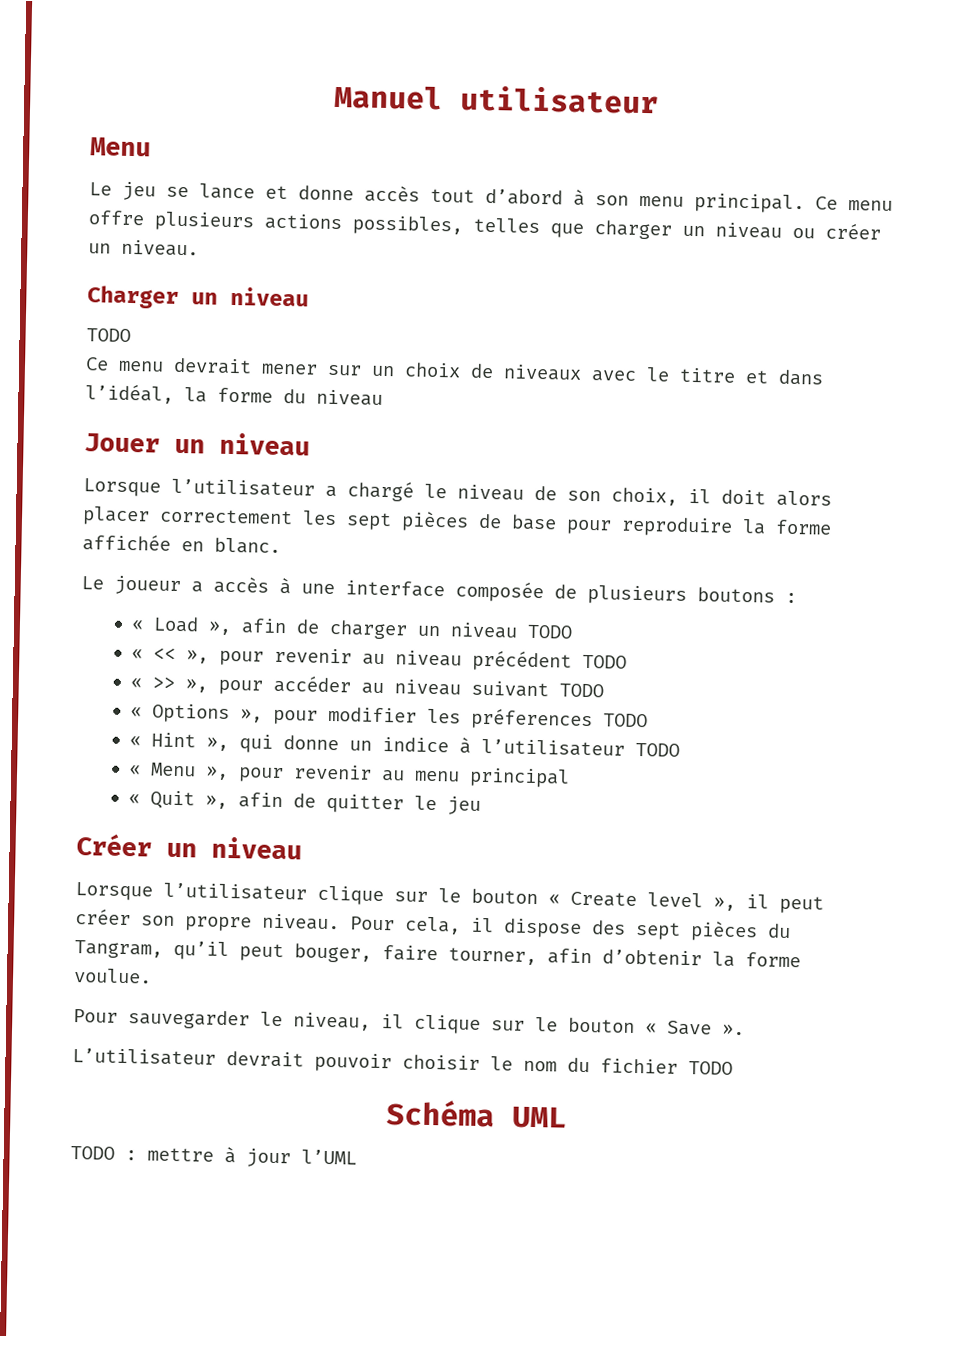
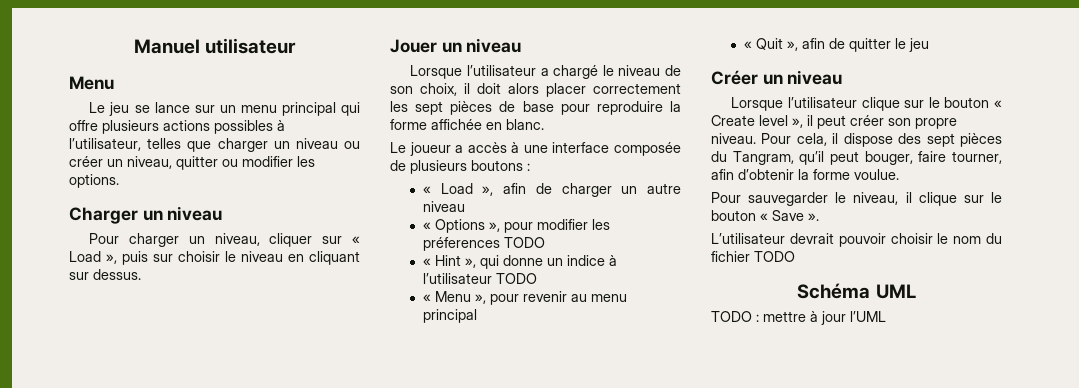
- Le jeu se lance et donne accès tout d’abord à son menu principal. Ce menu offre plusieurs actions possibles, telles que charger un niveau ou créer un niveau.
+ Le jeu se lance sur un menu principal qui offre plusieurs actions possibles à l’utilisateur, telles que charger un niveau ou créer un niveau, quitter ou modifier les options.
  Charger un niveau
- TODO
- Ce menu devrait mener sur un choix de niveaux avec le titre et dans l’idéal, la forme du niveau
+ Pour charger un niveau, cliquer sur « Load », puis sur choisir le niveau en cliquant sur dessus.
- « Load », afin de charger un niveau TODO
- « << », pour revenir au niveau précédent TODO
- « >> », pour accéder au niveau suivant TODO
+ « Load », afin de charger un autre niveau

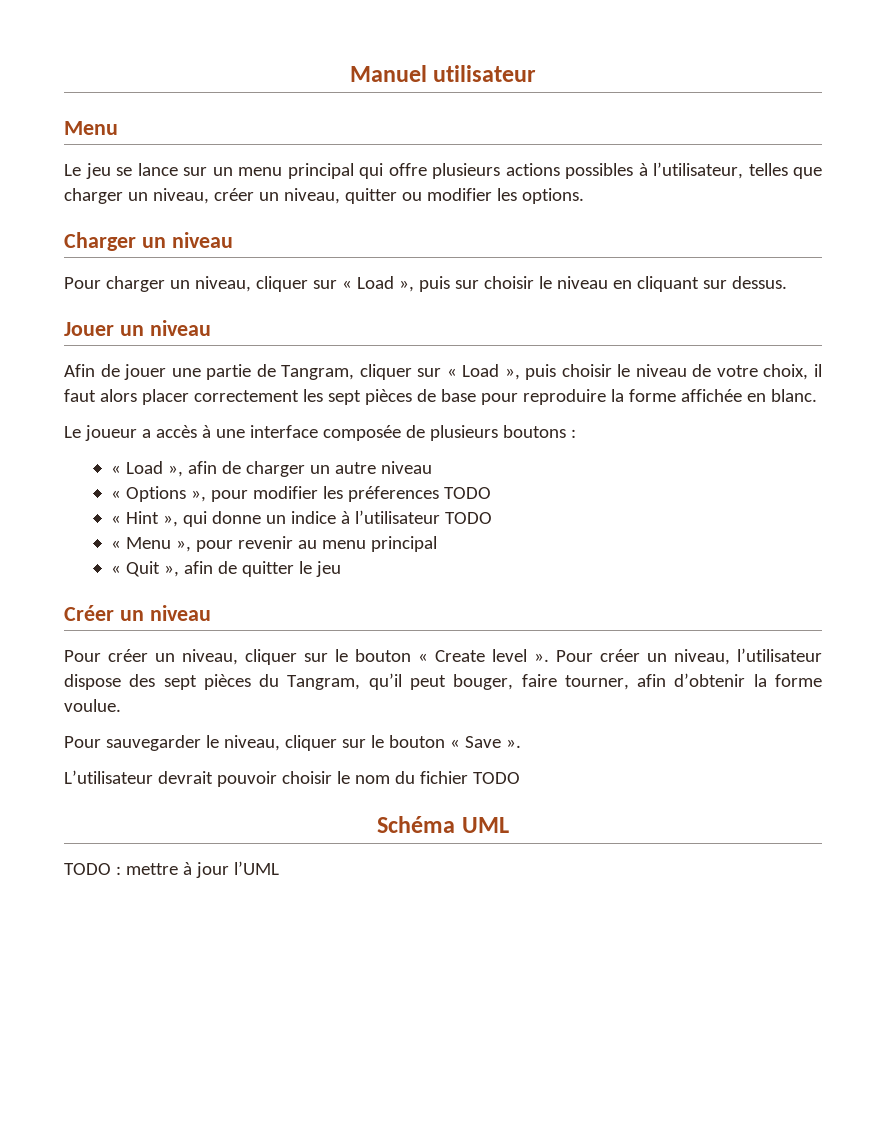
- Le jeu se lance sur un menu principal qui offre plusieurs actions possibles à l’utilisateur, telles que charger un niveau ou créer un niveau, quitter ou modifier les options.
+ Le jeu se lance sur un menu principal qui offre plusieurs actions possibles à l’utilisateur, telles que charger un niveau, créer un niveau, quitter ou modifier les options.
- Lorsque l’utilisateur a chargé le niveau de son choix, il doit alors placer correctement les sept pièces de base pour reproduire la forme affichée en blanc.
+ Afin de jouer une partie de Tangram, cliquer sur « Load », puis choisir le niveau de votre choix, il faut alors placer correctement les sept pièces de base pour reproduire la forme affichée en blanc.
- Lorsque l’utilisateur clique sur le bouton « Create level », il peut créer son propre niveau. Pour cela, il dispose des sept pièces du Tangram, qu’il peut bouger, faire tourner, afin d’obtenir la forme voulue.
+ Pour créer un niveau, cliquer sur le bouton « Create level ». Pour créer un niveau, l’utilisateur dispose des sept pièces du Tangram, qu’il peut bouger, faire tourner, afin d’obtenir la forme voulue.
- Pour sauvegarder le niveau, il clique sur le bouton « Save ».
+ Pour sauvegarder le niveau, cliquer sur le bouton « Save ».

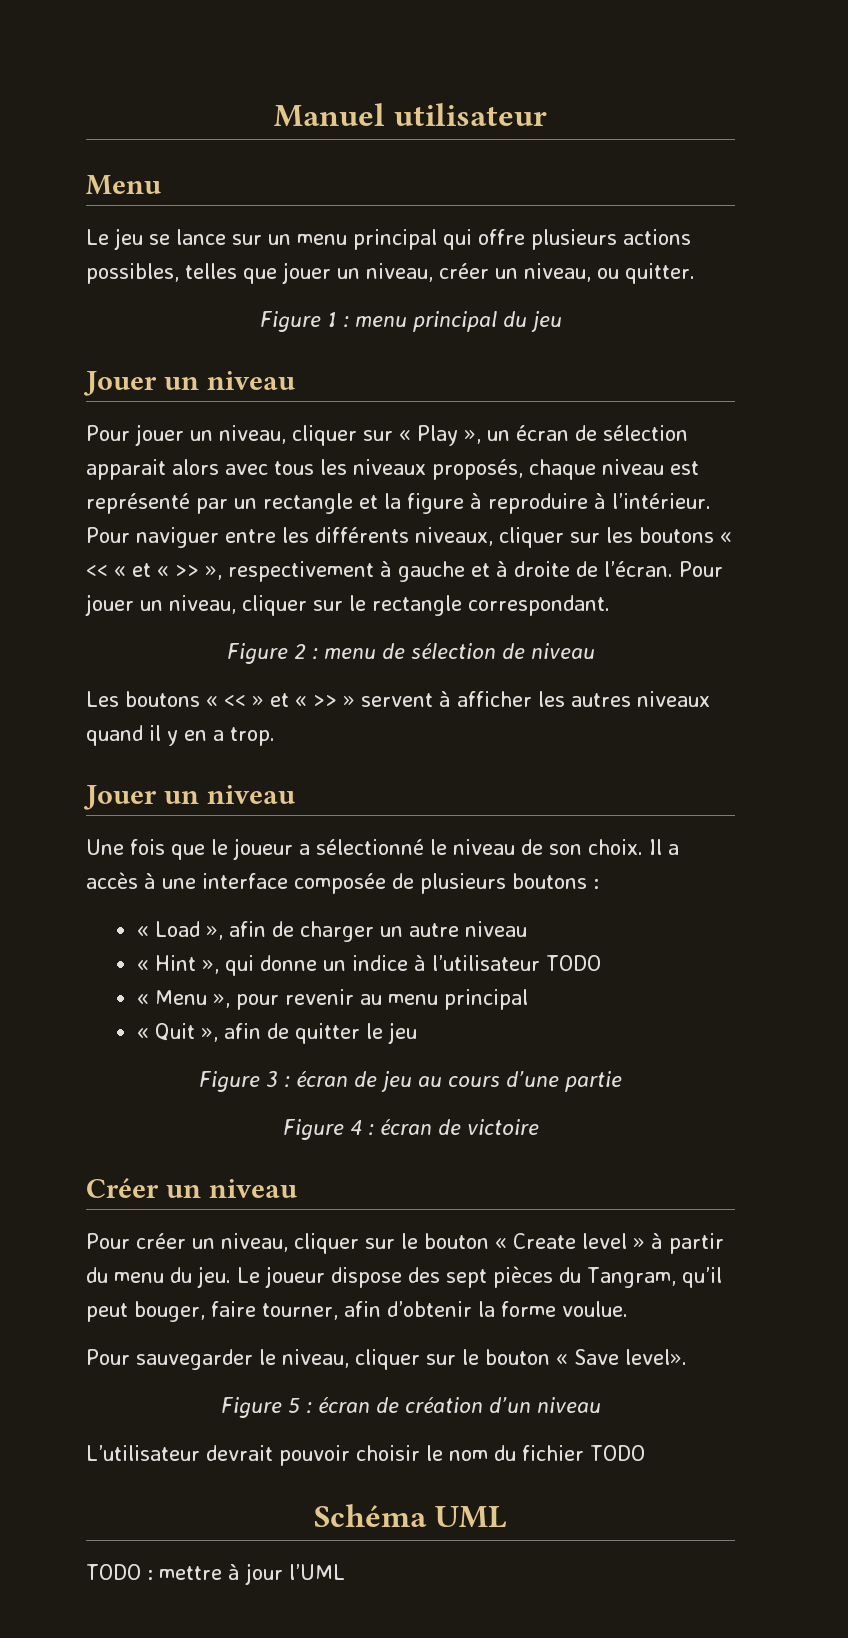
- Le jeu se lance sur un menu principal qui offre plusieurs actions possibles à l’utilisateur, telles que charger un niveau, créer un niveau, quitter ou modifier les options.
- Charger un niveau
- Pour charger un niveau, cliquer sur « Load », puis sur choisir le niveau en cliquant sur dessus.
+ Le jeu se lance sur un menu principal qui offre plusieurs actions possibles, telles que jouer un niveau, créer un niveau, ou quitter.
+ Figure 1 : menu principal du jeu
  Jouer un niveau
- Afin de jouer une partie de Tangram, cliquer sur « Load », puis choisir le niveau de votre choix, il faut alors placer correctement les sept pièces de base pour reproduire la forme affichée en blanc.
- Le joueur a accès à une interface composée de plusieurs boutons :
+ Pour jouer un niveau, cliquer sur « Play », un écran de sélection apparait alors avec tous les niveaux proposés, chaque niveau est représenté par un rectangle et la figure à reproduire à l’intérieur. Pour naviguer entre les différents niveaux, cliquer sur les boutons « << « et « >> », respectivement à gauche et à droite de l’écran. Pour jouer un niveau, cliquer sur le rectangle correspondant.
+ Figure 2 : menu de sélection de niveau
+ Les boutons « << » et « >> » servent à afficher les autres niveaux quand il y en a trop.
+ Jouer un niveau
+ Une fois que le joueur a sélectionné le niveau de son choix. Il a accès à une interface composée de plusieurs boutons :
- « Options », pour modifier les préferences TODO
+ Figure 3 : écran de jeu au cours d’une partie
+ Figure 4 : écran de victoire
- Pour créer un niveau, cliquer sur le bouton « Create level ». Pour créer un niveau, l’utilisateur dispose des sept pièces du Tangram, qu’il peut bouger, faire tourner, afin d’obtenir la forme voulue.
+ Pour créer un niveau, cliquer sur le bouton « Create level » à partir du menu du jeu. Le joueur dispose des sept pièces du Tangram, qu’il peut bouger, faire tourner, afin d’obtenir la forme voulue.
- Pour sauvegarder le niveau, cliquer sur le bouton « Save ».
+ Pour sauvegarder le niveau, cliquer sur le bouton « Save level».
+ Figure 5 : écran de création d’un niveau

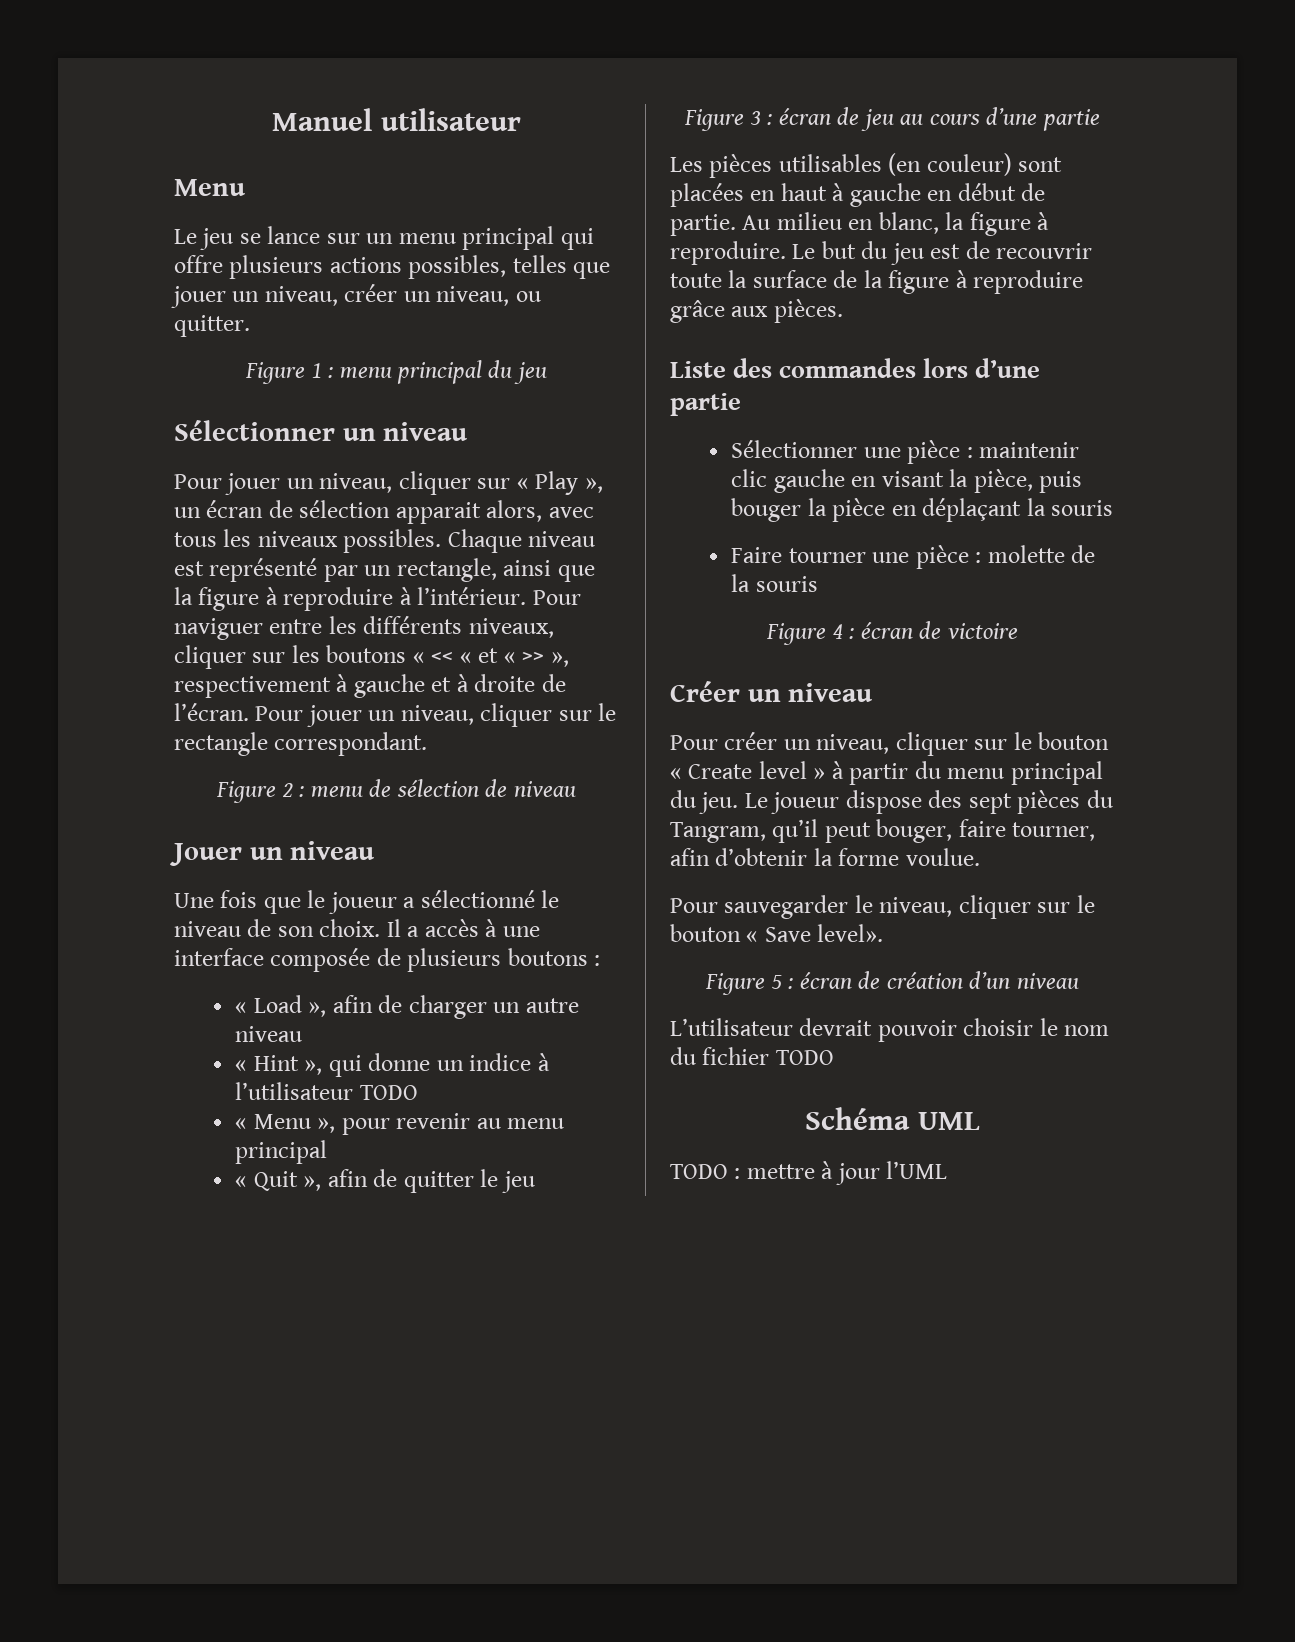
  Figure 1 : menu principal du jeu
- Jouer un niveau
+ Sélectionner un niveau
- Pour jouer un niveau, cliquer sur « Play », un écran de sélection apparait alors avec tous les niveaux proposés, chaque niveau est représenté par un rectangle et la figure à reproduire à l’intérieur.
+ Pour jouer un niveau, cliquer sur « Play », un écran de sélection apparait alors, avec tous les niveaux possibles. Chaque niveau est représenté par un rectangle, ainsi que la figure à reproduire à l’intérieur.
- Les boutons « << » et « >> » servent à afficher les autres niveaux quand il y en a trop.
+ Les pièces utilisables (en couleur) sont placées en haut à gauche en début de partie. Au milieu en blanc, la figure à reproduire. Le but du jeu est de recouvrir toute la surface de la figure à reproduire grâce aux pièces.
+ Liste des commandes lors d’une partie
+ Sélectionner une pièce : maintenir clic gauche en visant la pièce, puis bouger la pièce en déplaçant la souris
+ Faire tourner une pièce : molette de la souris
- Pour créer un niveau, cliquer sur le bouton « Create level » à partir du menu du jeu.
+ Pour créer un niveau, cliquer sur le bouton « Create level » à partir du menu principal du jeu.

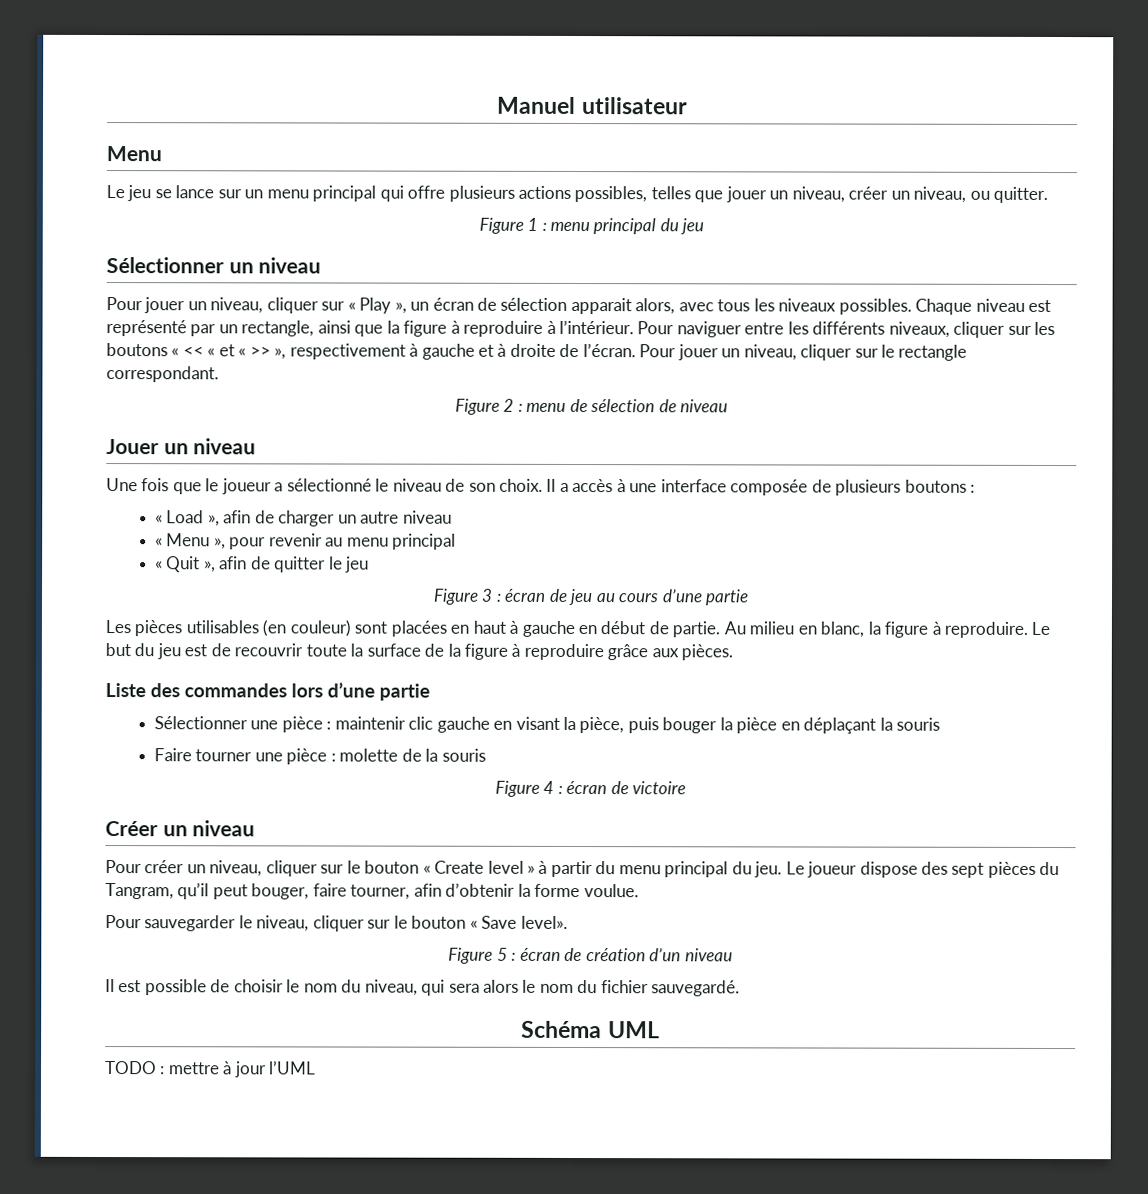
- « Hint », qui donne un indice à l’utilisateur TODO
- L’utilisateur devrait pouvoir choisir le nom du fichier TODO
+ Il est possible de choisir le nom du niveau, qui sera alors le nom du fichier sauvegardé.

